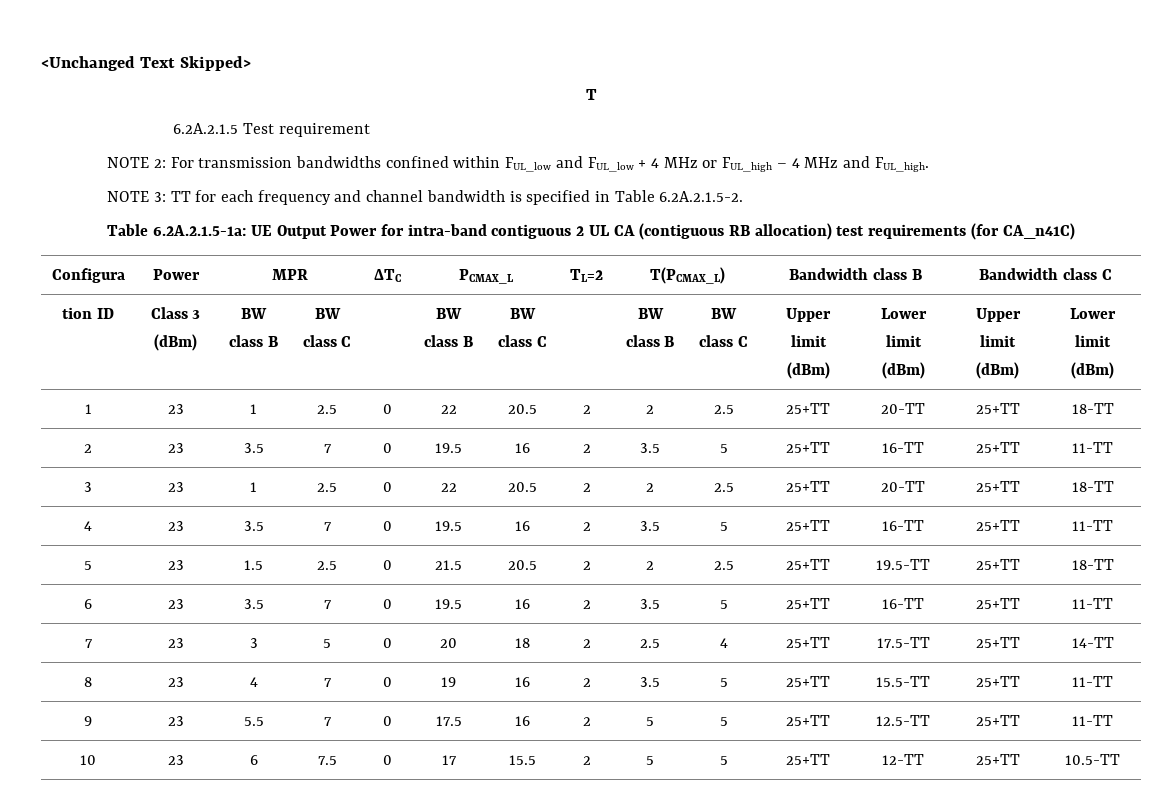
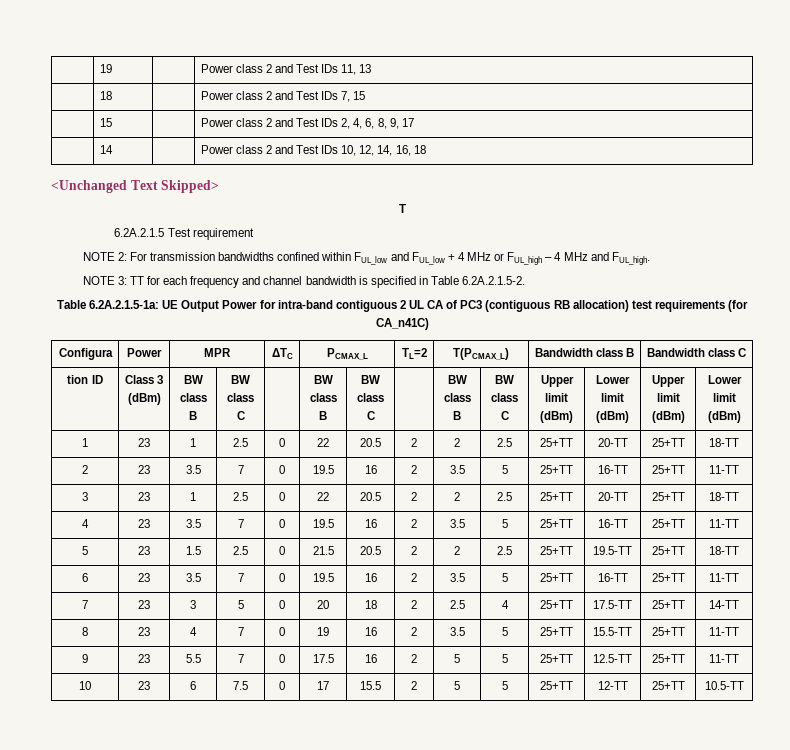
+ | 19 | | Power class 2 and Test IDs 11, 13
+ | 18 | | Power class 2 and Test IDs 7, 15
+ | 15 | | Power class 2 and Test IDs 2, 4, 6, 8, 9, 17
+ | 14 | | Power class 2 and Test IDs 10, 12, 14, 16, 18
- Table 6.2A.2.1.5-1a: UE Output Power for intra-band contiguous 2 UL CA (contiguous RB allocation) test requirements (for CA_n41C)
+ Table 6.2A.2.1.5-1a: UE Output Power for intra-band contiguous 2 UL CA of PC3 (contiguous RB allocation) test requirements (for CA_n41C)

